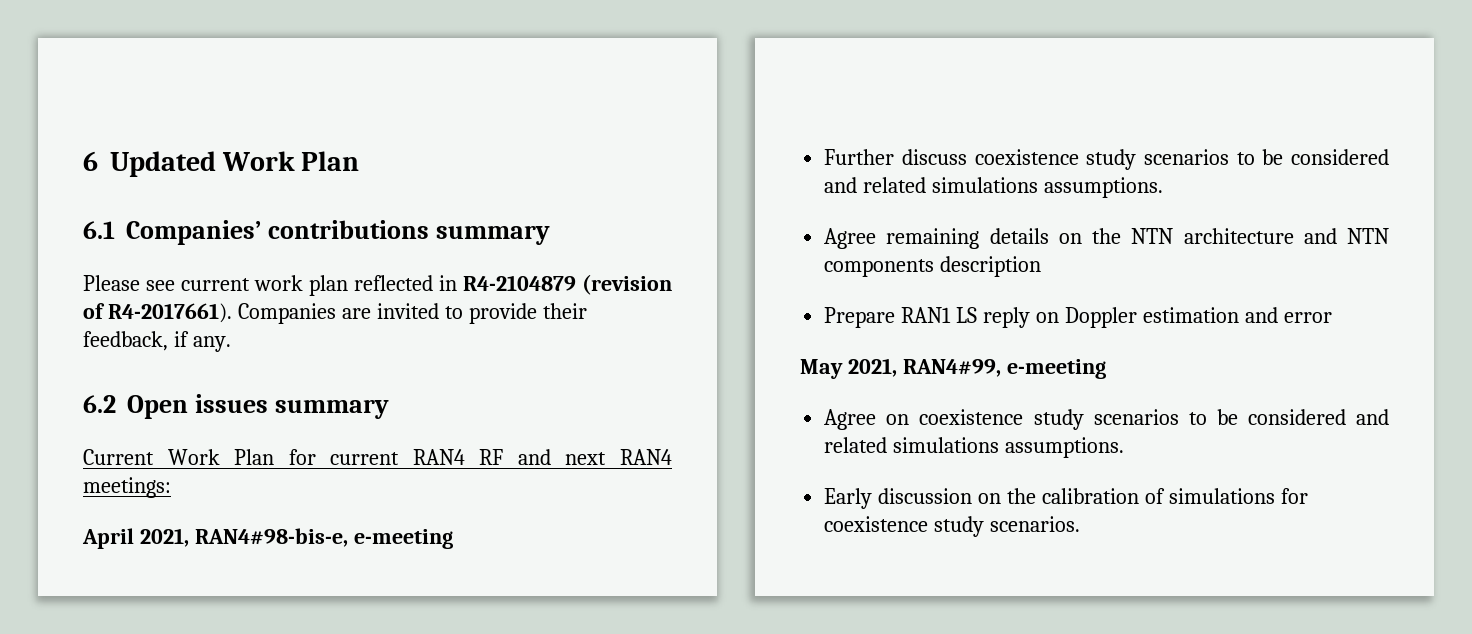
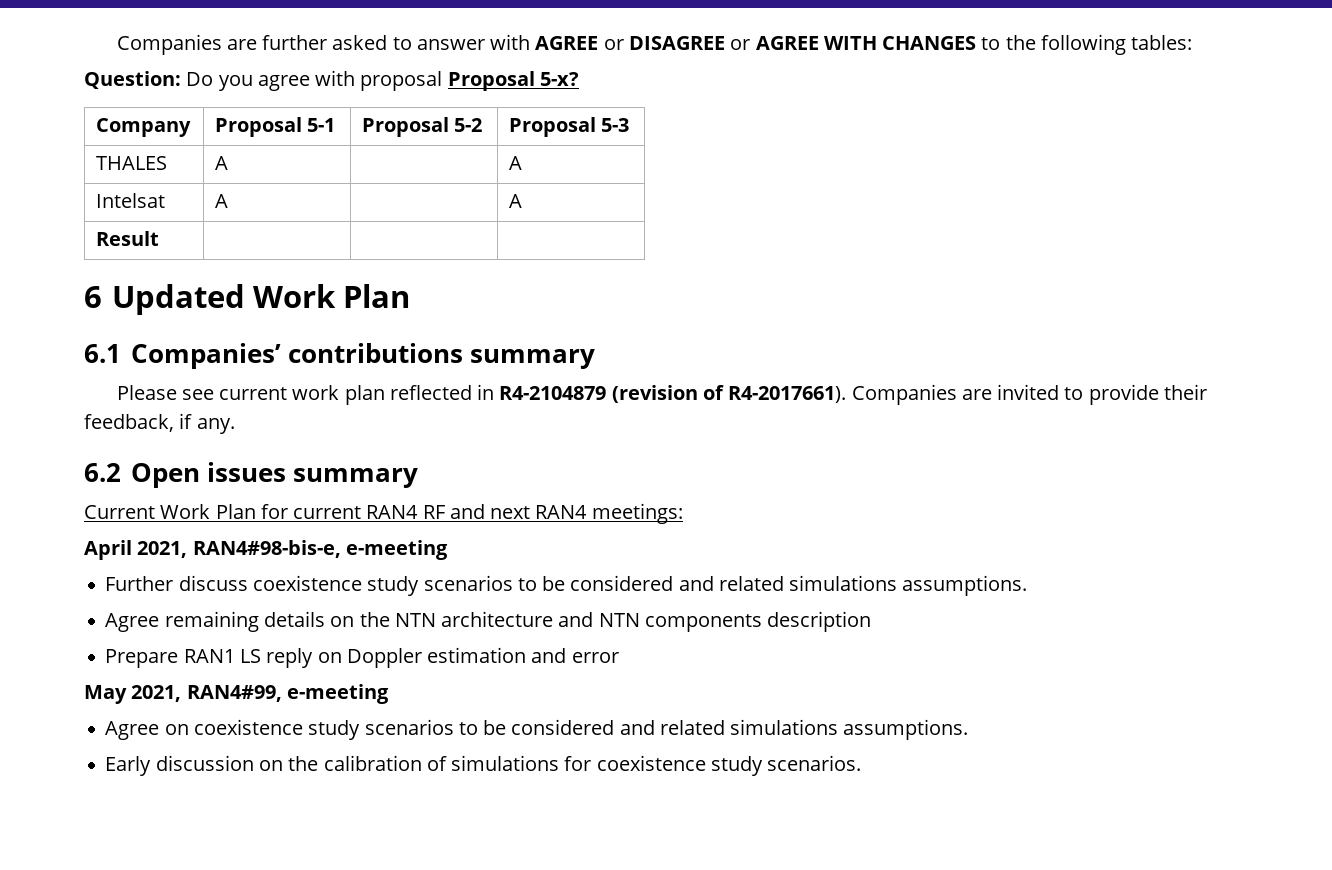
+ Companies are further asked to answer with AGREE or DISAGREE or AGREE WITH CHANGES to the following tables:
+ Question: Do you agree with proposal Proposal 5-x?
+ Company | Proposal 5-1 | Proposal 5-2 | Proposal 5-3
+ THALES | A | | A
+ Intelsat | A | | A
+ Result | | |

